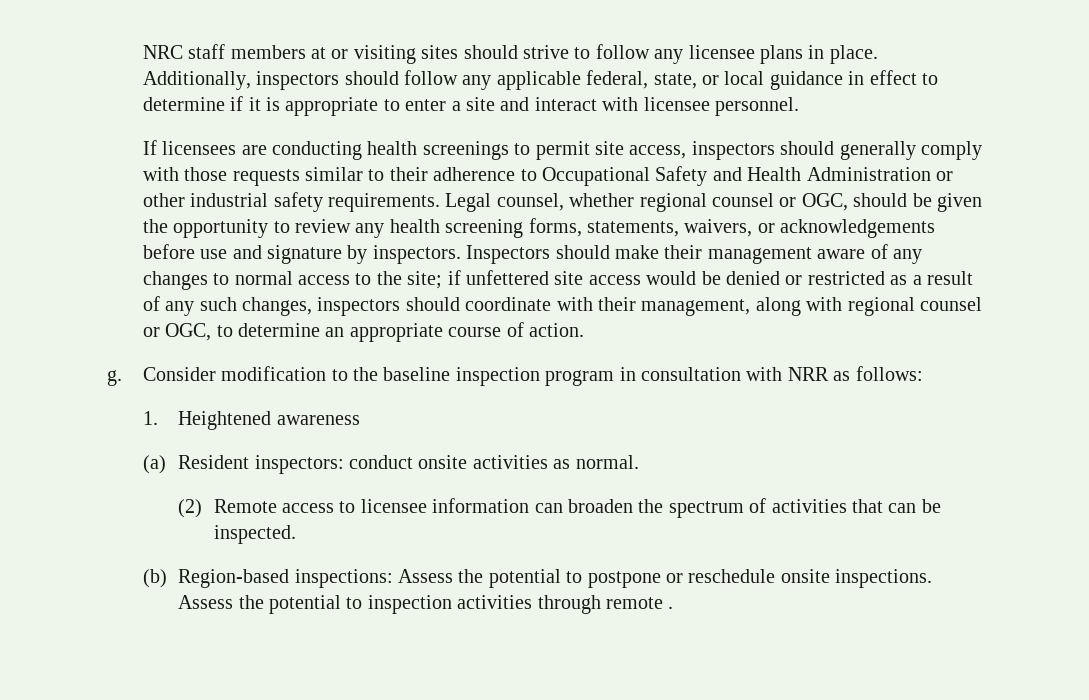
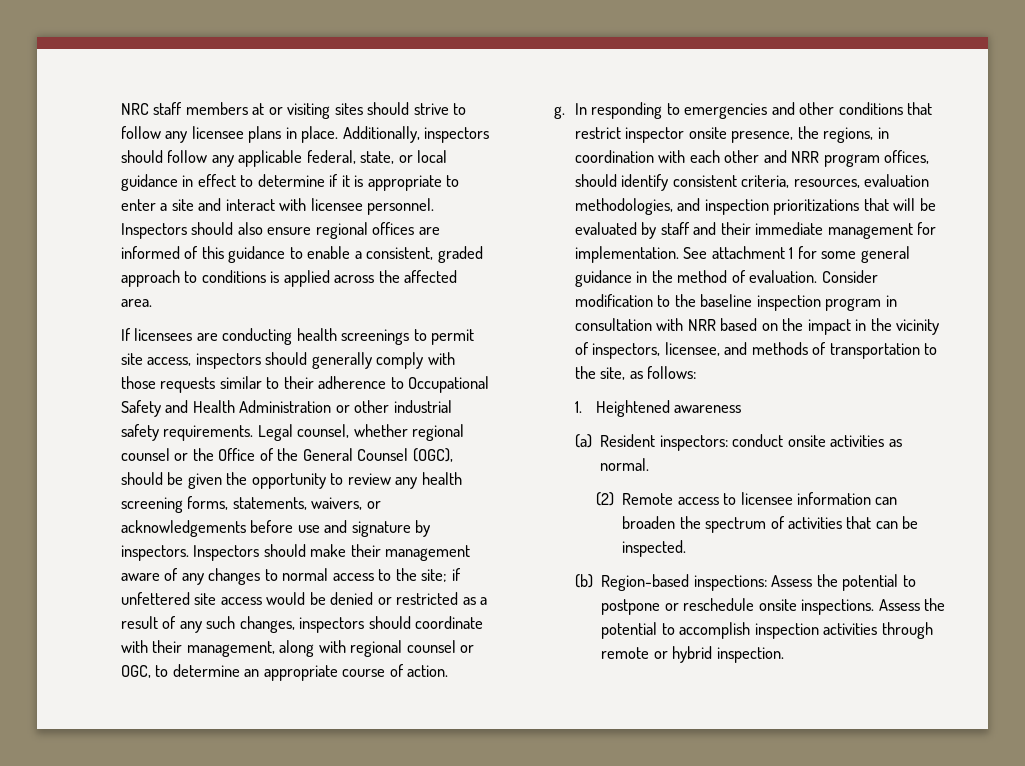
+ Inspectors should also ensure regional offices are informed of this guidance to enable a consistent, graded approach to conditions is applied across the affected area.
- Legal counsel, whether regional counsel or OGC, should be given the opportunity to review any health screening forms, statements, waivers, or acknowledgements before use and signature by inspectors.
+ Legal counsel, whether regional counsel or the Office of the General Counsel (OGC), should be given the opportunity to review any health screening forms, statements, waivers, or acknowledgements before use and signature by inspectors.
+ In responding to emergencies and other conditions that restrict inspector onsite presence, the regions, in coordination with each other and NRR program offices, should identify consistent criteria, resources, evaluation methodologies, and inspection prioritizations that will be evaluated by staff and their immediate management for implementation. See attachment 1 for some general guidance in the method of evaluation.
- Consider modification to the baseline inspection program in consultation with NRR as follows:
+ Consider modification to the baseline inspection program in consultation with NRR based on the impact in the vicinity of inspectors, licensee, and methods of transportation to the site, as follows:
- Assess the potential to inspection activities through remote .
+ Assess the potential to accomplish inspection activities through remote or hybrid inspection.

